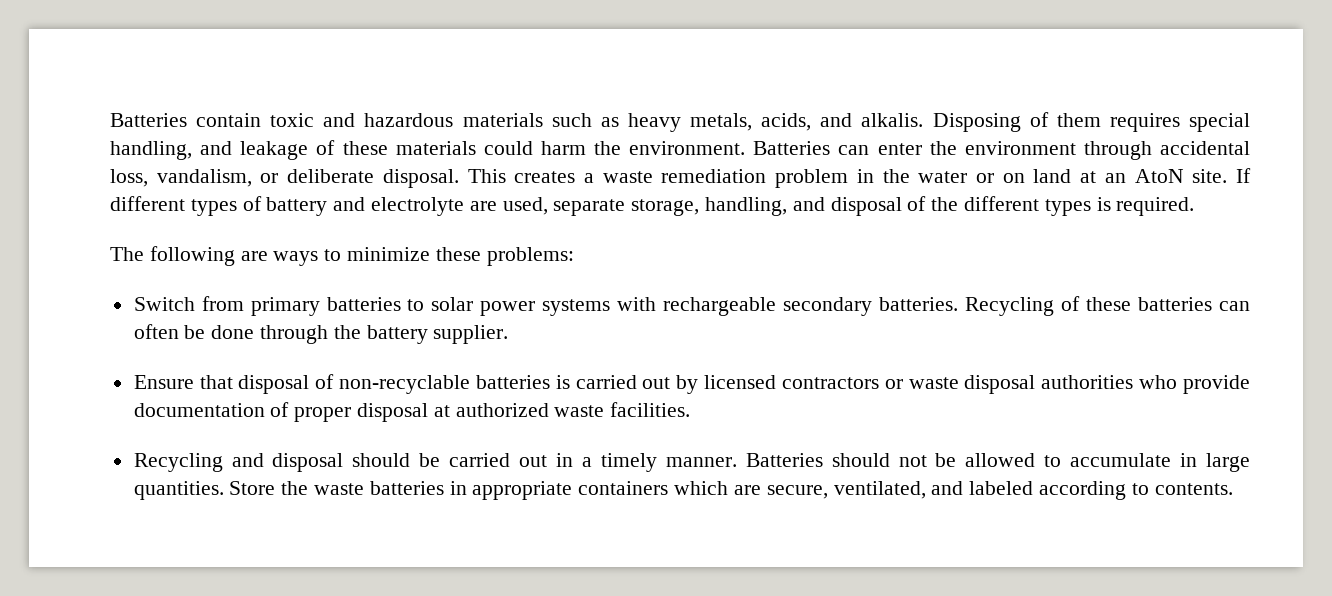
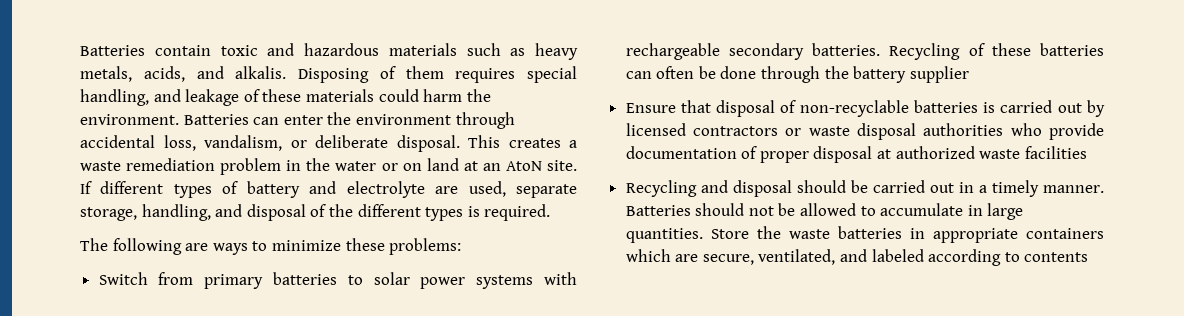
- Recycling of these batteries can often be done through the battery supplier.
+ Recycling of these batteries can often be done through the battery supplier
- Ensure that disposal of non-recyclable batteries is carried out by licensed contractors or waste disposal authorities who provide documentation of proper disposal at authorized waste facilities.
+ Ensure that disposal of non-recyclable batteries is carried out by licensed contractors or waste disposal authorities who provide documentation of proper disposal at authorized waste facilities
- Store the waste batteries in appropriate containers which are secure, ventilated, and labeled according to contents.
+ Store the waste batteries in appropriate containers which are secure, ventilated, and labeled according to contents

